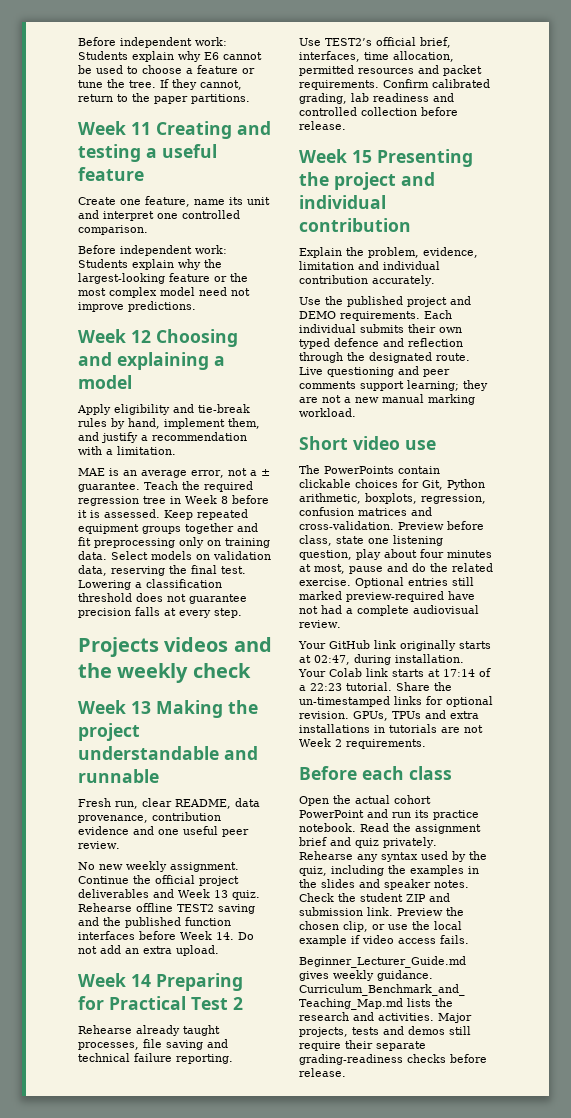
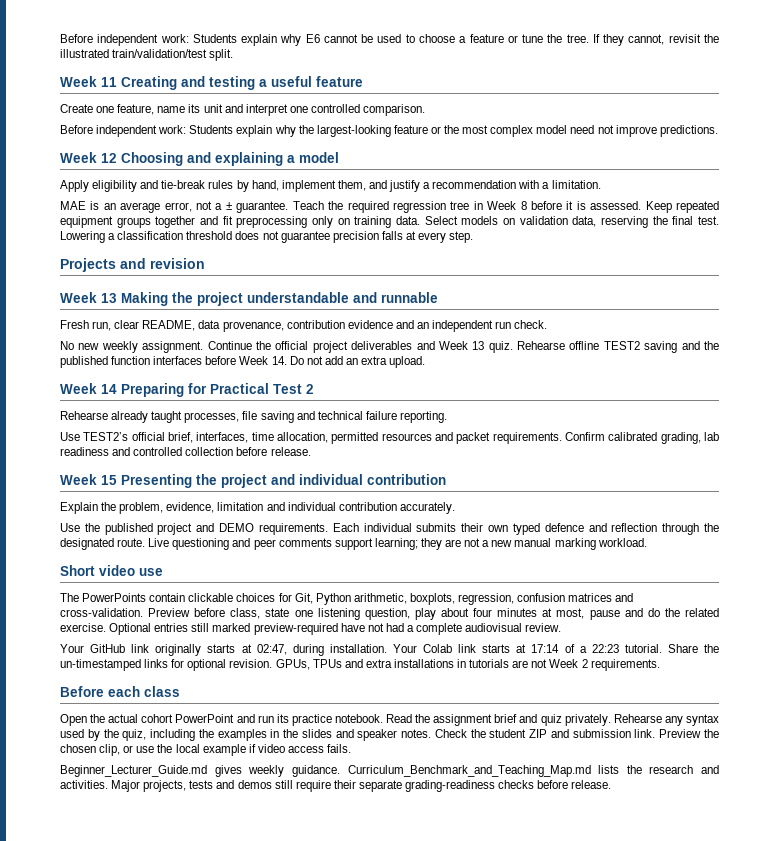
- If they cannot, return to the paper partitions.
+ If they cannot, revisit the illustrated train/validation/test split.
- Projects videos and the weekly check
+ Projects and revision
- Fresh run, clear README, data provenance, contribution evidence and one useful peer review.
+ Fresh run, clear README, data provenance, contribution evidence and an independent run check.

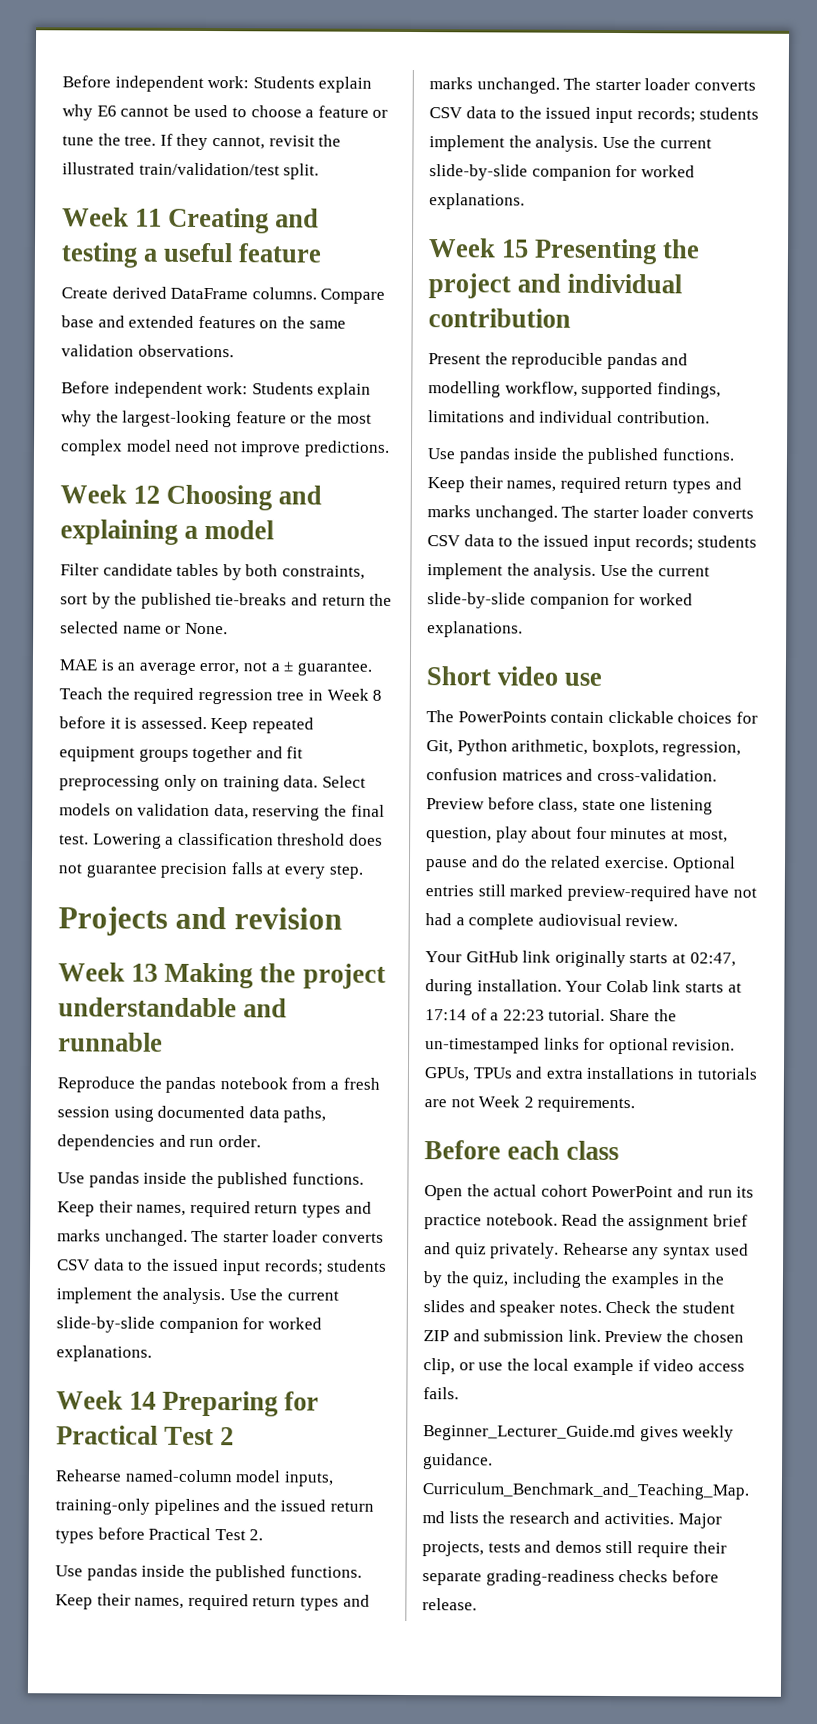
- Create one feature, name its unit and interpret one controlled comparison.
+ Create derived DataFrame columns. Compare base and extended features on the same validation observations.
- Apply eligibility and tie-break rules by hand, implement them, and justify a recommendation with a limitation.
+ Filter candidate tables by both constraints, sort by the published tie-breaks and return the selected name or None.
- Fresh run, clear README, data provenance, contribution evidence and an independent run check.
- No new weekly assignment. Continue the official project deliverables and Week 13 quiz. Rehearse offline TEST2 saving and the published function interfaces before Week 14. Do not add an extra upload.
+ Reproduce the pandas notebook from a fresh session using documented data paths, dependencies and run order.
+ Use pandas inside the published functions. Keep their names, required return types and marks unchanged. The starter loader converts CSV data to the issued input records; students implement the analysis. Use the current slide-by-slide companion for worked explanations.
- Rehearse already taught processes, file saving and technical failure reporting.
- Use TEST2’s official brief, interfaces, time allocation, permitted resources and packet requirements. Confirm calibrated grading, lab readiness and controlled collection before release.
+ Rehearse named-column model inputs, training-only pipelines and the issued return types before Practical Test 2.
+ Use pandas inside the published functions. Keep their names, required return types and marks unchanged. The starter loader converts CSV data to the issued input records; students implement the analysis. Use the current slide-by-slide companion for worked explanations.
- Explain the problem, evidence, limitation and individual contribution accurately.
- Use the published project and DEMO requirements. Each individual submits their own typed defence and reflection through the designated route. Live questioning and peer comments support learning; they are not a new manual marking workload.
+ Present the reproducible pandas and modelling workflow, supported findings, limitations and individual contribution.
+ Use pandas inside the published functions. Keep their names, required return types and marks unchanged. The starter loader converts CSV data to the issued input records; students implement the analysis. Use the current slide-by-slide companion for worked explanations.

